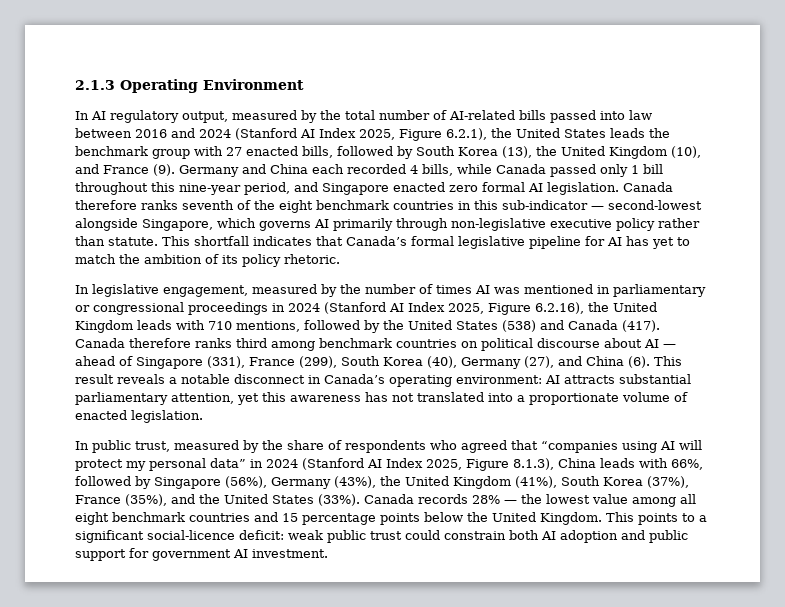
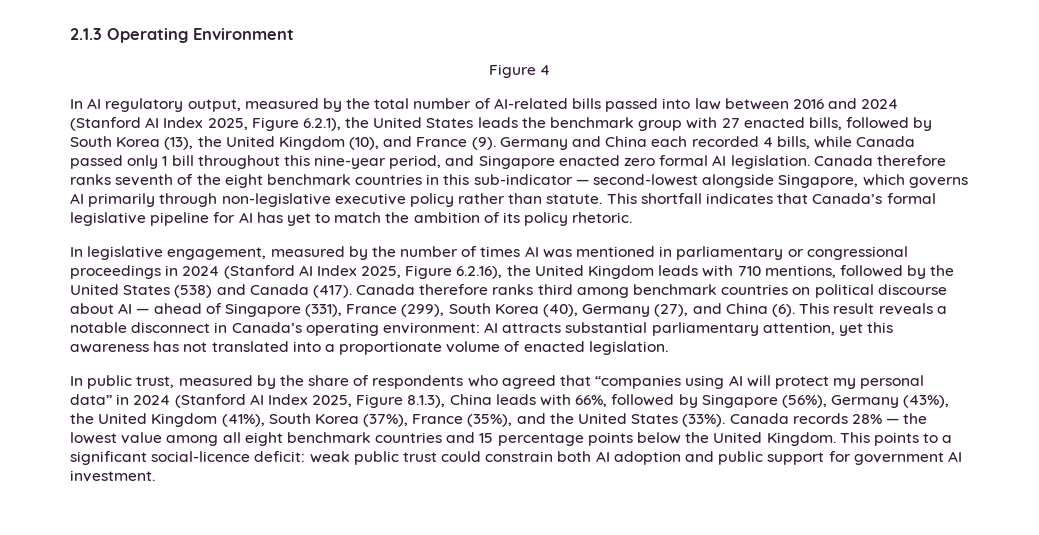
+ Figure 4

